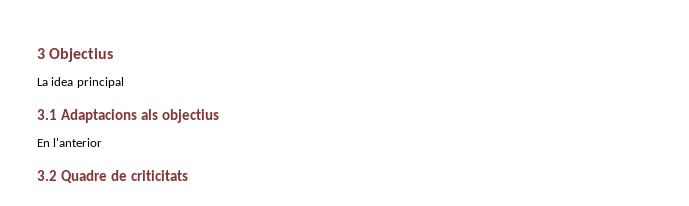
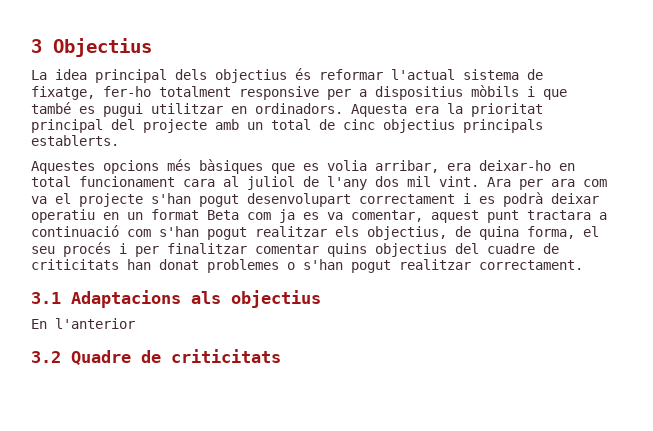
- La idea principal
+ La idea principal dels objectius és reformar l'actual sistema de fixatge, fer-ho totalment responsive per a dispositius mòbils i que també es pugui utilitzar en ordinadors. Aquesta era la prioritat principal del projecte amb un total de cinc objectius principals establerts.
+ Aquestes opcions més bàsiques que es volia arribar, era deixar-ho en total funcionament cara al juliol de l'any dos mil vint. Ara per ara com va el projecte s'han pogut desenvolupart correctament i es podrà deixar operatiu en un format Beta com ja es va comentar, aquest punt tractara a continuació com s'han pogut realitzar els objectius, de quina forma, el seu procés i per finalitzar comentar quins objectius del cuadre de criticitats han donat problemes o s'han pogut realitzar correctament.

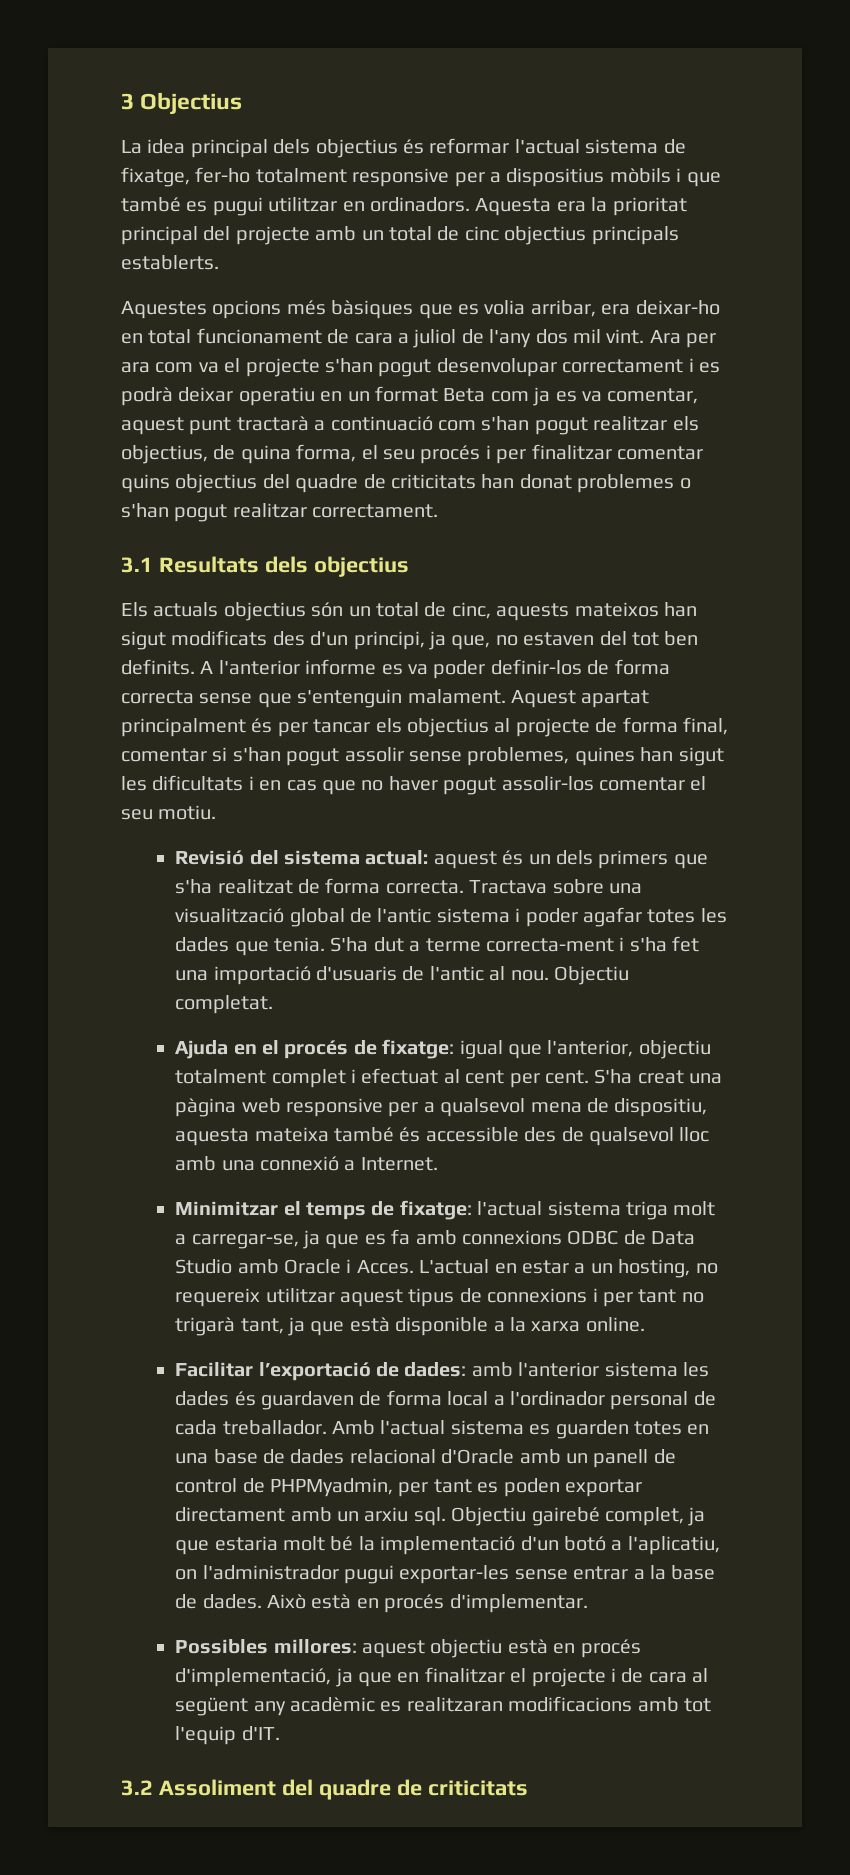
- Aquestes opcions més bàsiques que es volia arribar, era deixar-ho en total funcionament cara al juliol de l'any dos mil vint.
+ Aquestes opcions més bàsiques que es volia arribar, era deixar-ho en total funcionament de cara a juliol de l'any dos mil vint.
- Ara per ara com va el projecte s'han pogut desenvolupart correctament i es podrà deixar operatiu en un format Beta com ja es va comentar, aquest punt tractara a continuació com s'han pogut realitzar els objectius, de quina forma, el seu procés i per finalitzar comentar quins objectius del cuadre de criticitats han donat problemes o s'han pogut realitzar correctament.
+ Ara per ara com va el projecte s'han pogut desenvolupar correctament i es podrà deixar operatiu en un format Beta com ja es va comentar, aquest punt tractarà a continuació com s'han pogut realitzar els objectius, de quina forma, el seu procés i per finalitzar comentar quins objectius del quadre de criticitats han donat problemes o s'han pogut realitzar correctament.
- 3.1 Adaptacions als objectius
+ 3.1 Resultats dels objectius
- En l'anterior
- 3.2 Quadre de criticitats
+ Els actuals objectius són un total de cinc, aquests mateixos han sigut modificats des d'un principi, ja que, no estaven del tot ben definits. A l'anterior informe es va poder definir-los de forma correcta sense que s'entenguin malament. Aquest apartat principalment és per tancar els objectius al projecte de forma final, comentar si s'han pogut assolir sense problemes, quines han sigut les dificultats i en cas que no haver pogut assolir-los comentar el seu motiu.
+ Revisió del sistema actual: aquest és un dels primers que s'ha realitzat de forma correcta. Tractava sobre una visualització global de l'antic sistema i poder agafar totes les dades que tenia. S'ha dut a terme correcta-ment i s'ha fet una importació d'usuaris de l'antic al nou. Objectiu completat.
+ Ajuda en el procés de fixatge: igual que l'anterior, objectiu totalment complet i efectuat al cent per cent. S'ha creat una pàgina web responsive per a qualsevol mena de dispositiu, aquesta mateixa també és accessible des de qualsevol lloc amb una connexió a Internet.
+ Minimitzar el temps de fixatge: l'actual sistema triga molt a carregar-se, ja que es fa amb connexions ODBC de Data Studio amb Oracle i Acces. L'actual en estar a un hosting, no requereix utilitzar aquest tipus de connexions i per tant no trigarà tant, ja que està disponible a la xarxa online.
+ Facilitar l’exportació de dades: amb l'anterior sistema les dades és guardaven de forma local a l'ordinador personal de cada treballador. Amb l'actual sistema es guarden totes en una base de dades relacional d'Oracle amb un panell de control de PHPMyadmin, per tant es poden exportar directament amb un arxiu sql. Objectiu gairebé complet, ja que estaria molt bé la implementació d'un botó a l'aplicatiu, on l'administrador pugui exportar-les sense entrar a la base de dades. Això està en procés d'implementar.
+ Possibles millores: aquest objectiu està en procés d'implementació, ja que en finalitzar el projecte i de cara al següent any acadèmic es realitzaran modificacions amb tot l'equip d'IT.
+ 3.2 Assoliment del quadre de criticitats

